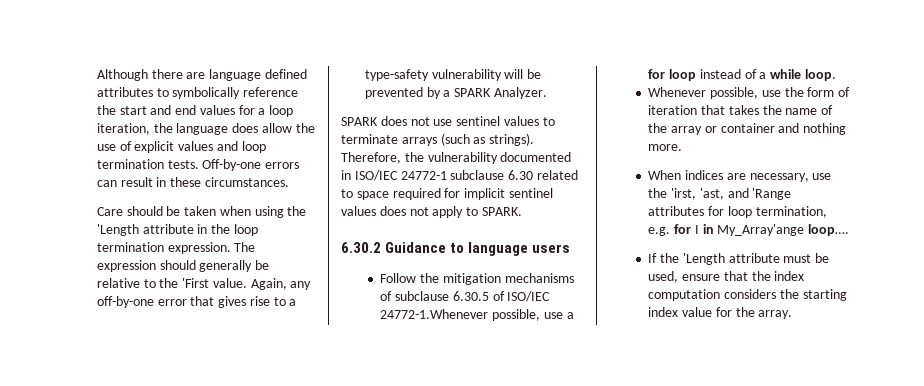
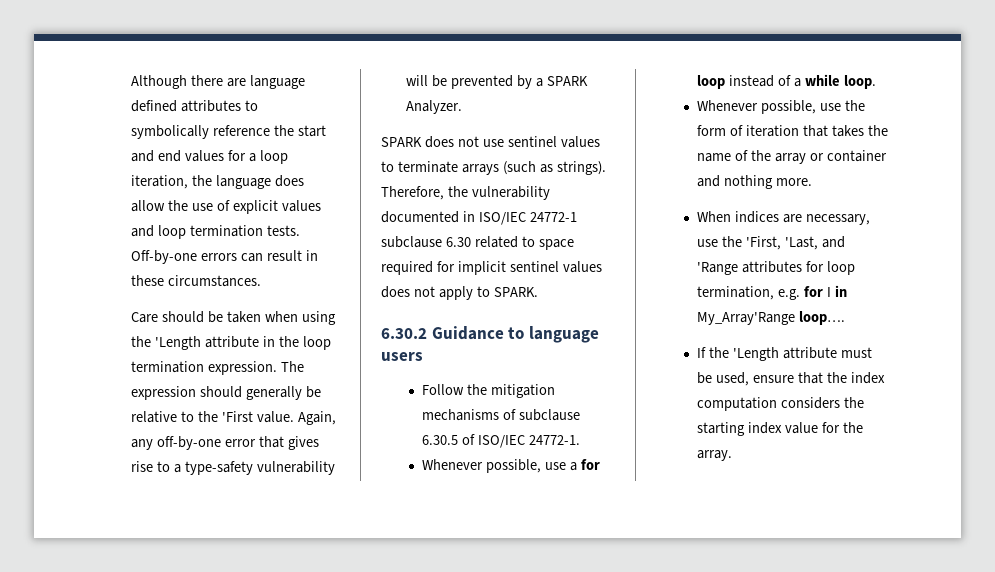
- Follow the mitigation mechanisms of subclause 6.30.5 of ISO/IEC 24772-1.Whenever possible, use a for loop instead of a while loop.
+ Follow the mitigation mechanisms of subclause 6.30.5 of ISO/IEC 24772-1.
+ Whenever possible, use a for loop instead of a while loop.
- When indices are necessary, use the 'irst, 'ast, and 'Range attributes for loop termination, e.g. for I in My_Array'ange loop….
+ When indices are necessary, use the 'First, 'Last, and 'Range attributes for loop termination, e.g. for I in My_Array'Range loop….

